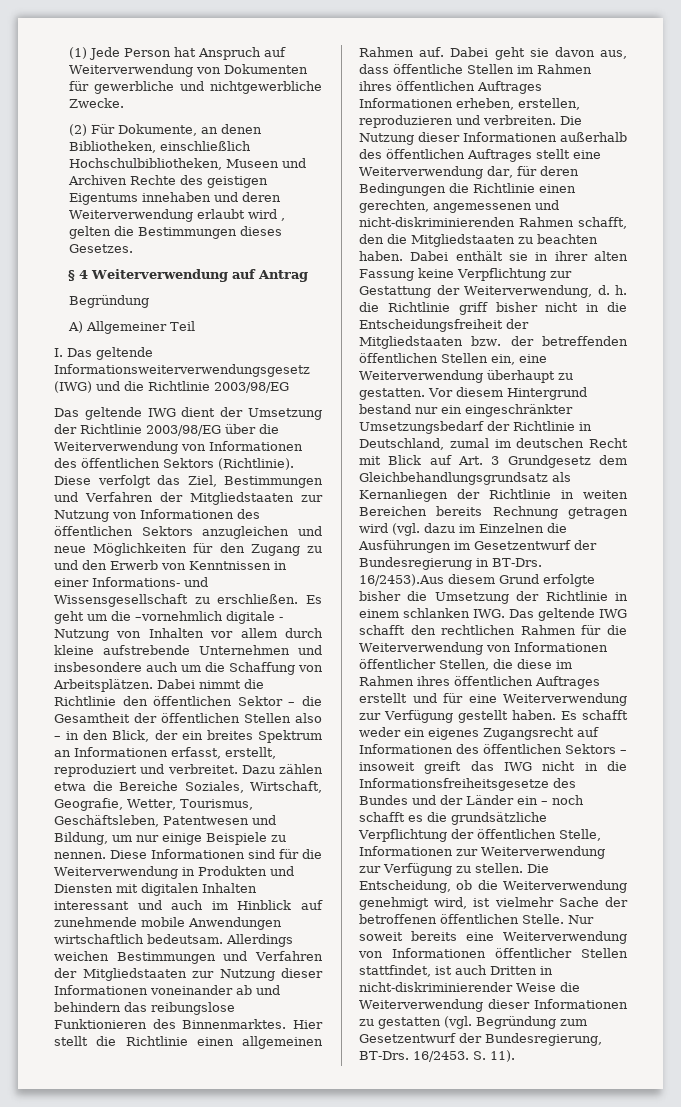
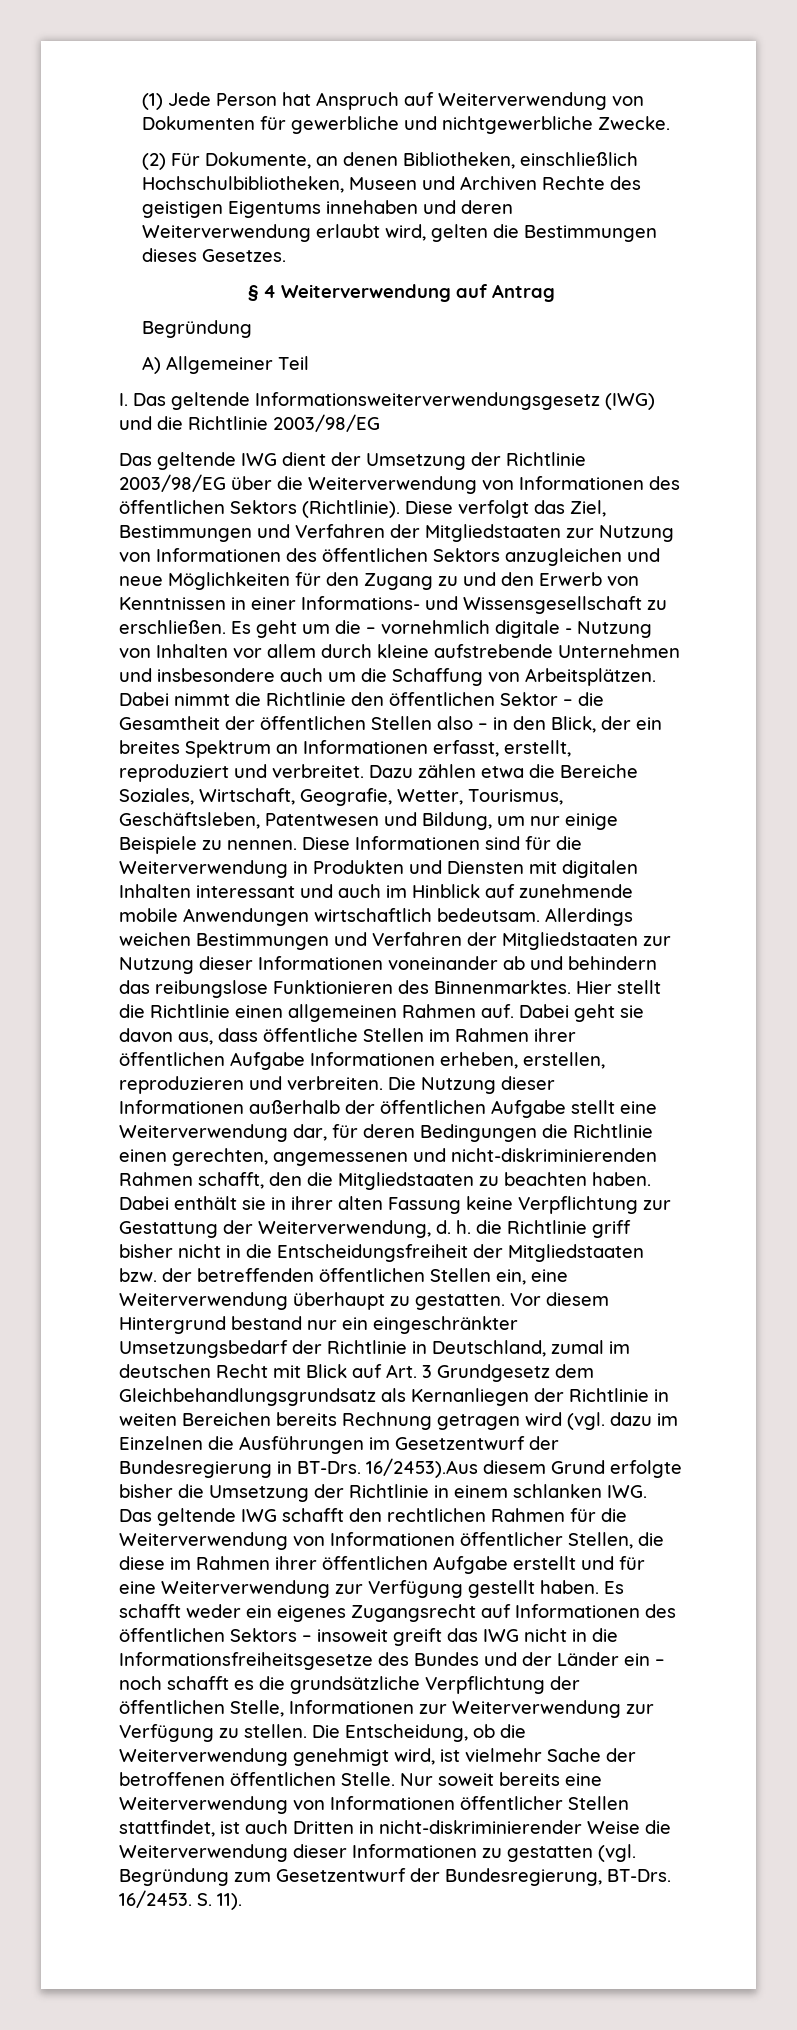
- (2) Für Dokumente, an denen Bibliotheken, einschließlich Hochschulbibliotheken, Museen und Archiven Rechte des geistigen Eigentums innehaben und deren Weiterverwendung erlaubt wird , gelten die Bestimmungen dieses Gesetzes.
+ (2) Für Dokumente, an denen Bibliotheken, einschließlich Hochschulbibliotheken, Museen und Archiven Rechte des geistigen Eigentums innehaben und deren Weiterverwendung erlaubt wird, gelten die Bestimmungen dieses Gesetzes.
- Es geht um die –vornehmlich digitale - Nutzung von Inhalten vor allem durch kleine aufstrebende Unternehmen und insbesondere auch um die Schaffung von Arbeitsplätzen.
+ Es geht um die – vornehmlich digitale - Nutzung von Inhalten vor allem durch kleine aufstrebende Unternehmen und insbesondere auch um die Schaffung von Arbeitsplätzen.
- Dabei geht sie davon aus, dass öffentliche Stellen im Rahmen ihres öffentlichen Auftrages Informationen erheben, erstellen, reproduzieren und verbreiten.
+ Dabei geht sie davon aus, dass öffentliche Stellen im Rahmen ihrer öffentlichen Aufgabe Informationen erheben, erstellen, reproduzieren und verbreiten.
- Die Nutzung dieser Informationen außerhalb des öffentlichen Auftrages stellt eine Weiterverwendung dar, für deren Bedingungen die Richtlinie einen gerechten, angemessenen und nicht-diskriminierenden Rahmen schafft, den die Mitgliedstaaten zu beachten haben.
+ Die Nutzung dieser Informationen außerhalb der öffentlichen Aufgabe stellt eine Weiterverwendung dar, für deren Bedingungen die Richtlinie einen gerechten, angemessenen und nicht-diskriminierenden Rahmen schafft, den die Mitgliedstaaten zu beachten haben.
- 16/2453).Aus diesem Grund erfolgte bisher die Umsetzung der Richtlinie in einem schlanken IWG. Das geltende IWG schafft den rechtlichen Rahmen für die Weiterverwendung von Informationen öffentlicher Stellen, die diese im Rahmen ihres öffentlichen Auftrages erstellt und für eine Weiterverwendung zur Verfügung gestellt haben.
+ 16/2453).Aus diesem Grund erfolgte bisher die Umsetzung der Richtlinie in einem schlanken IWG. Das geltende IWG schafft den rechtlichen Rahmen für die Weiterverwendung von Informationen öffentlicher Stellen, die diese im Rahmen ihrer öffentlichen Aufgabe erstellt und für eine Weiterverwendung zur Verfügung gestellt haben.

